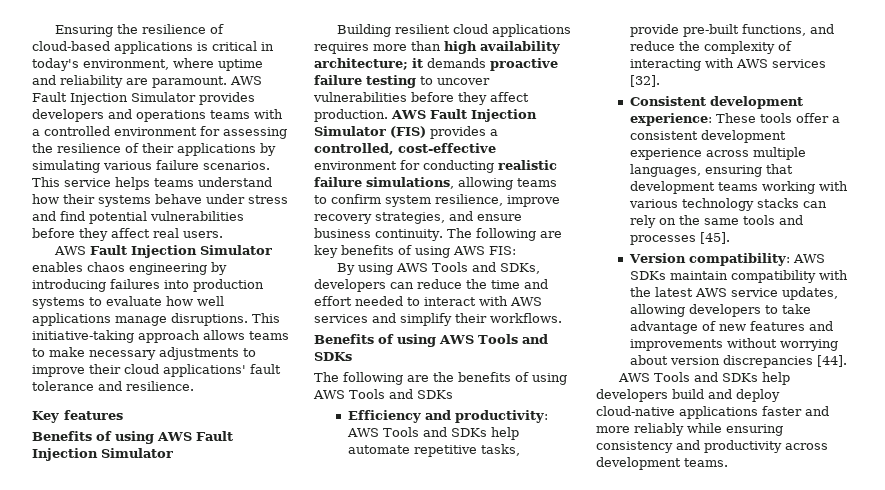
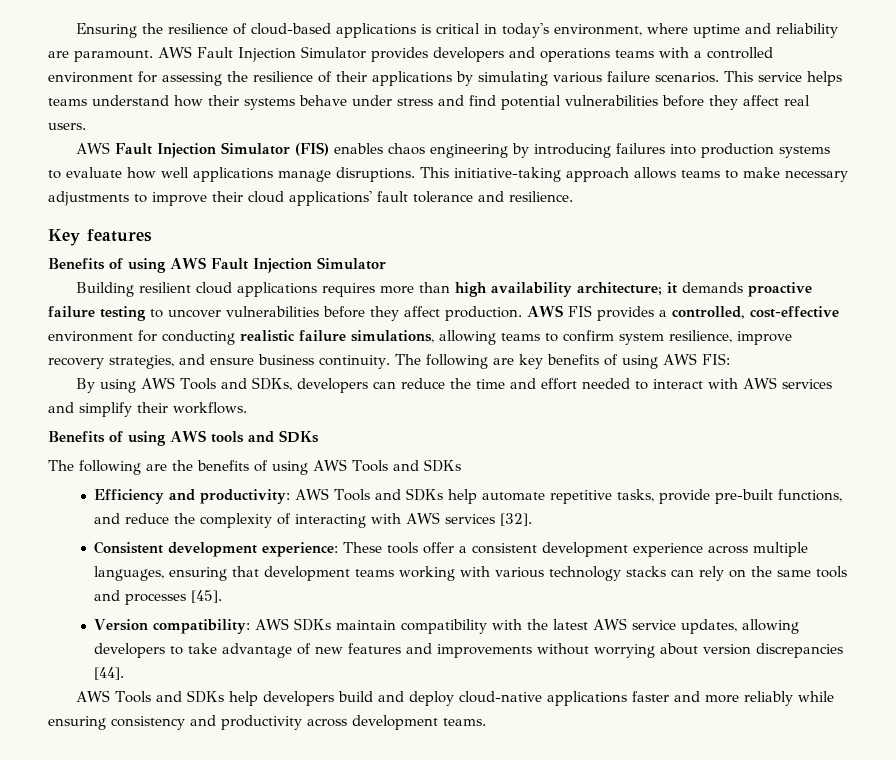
- AWS Fault Injection Simulator enables chaos engineering by introducing failures into production systems to evaluate how well applications manage disruptions.
+ AWS Fault Injection Simulator (FIS) enables chaos engineering by introducing failures into production systems to evaluate how well applications manage disruptions.
- AWS Fault Injection Simulator (FIS) provides a controlled, cost-effective environment for conducting realistic failure simulations, allowing teams to confirm system resilience, improve recovery strategies, and ensure business continuity.
+ AWS FIS provides a controlled, cost-effective environment for conducting realistic failure simulations, allowing teams to confirm system resilience, improve recovery strategies, and ensure business continuity.
- Benefits of using AWS Tools and SDKs
+ Benefits of using AWS tools and SDKs

